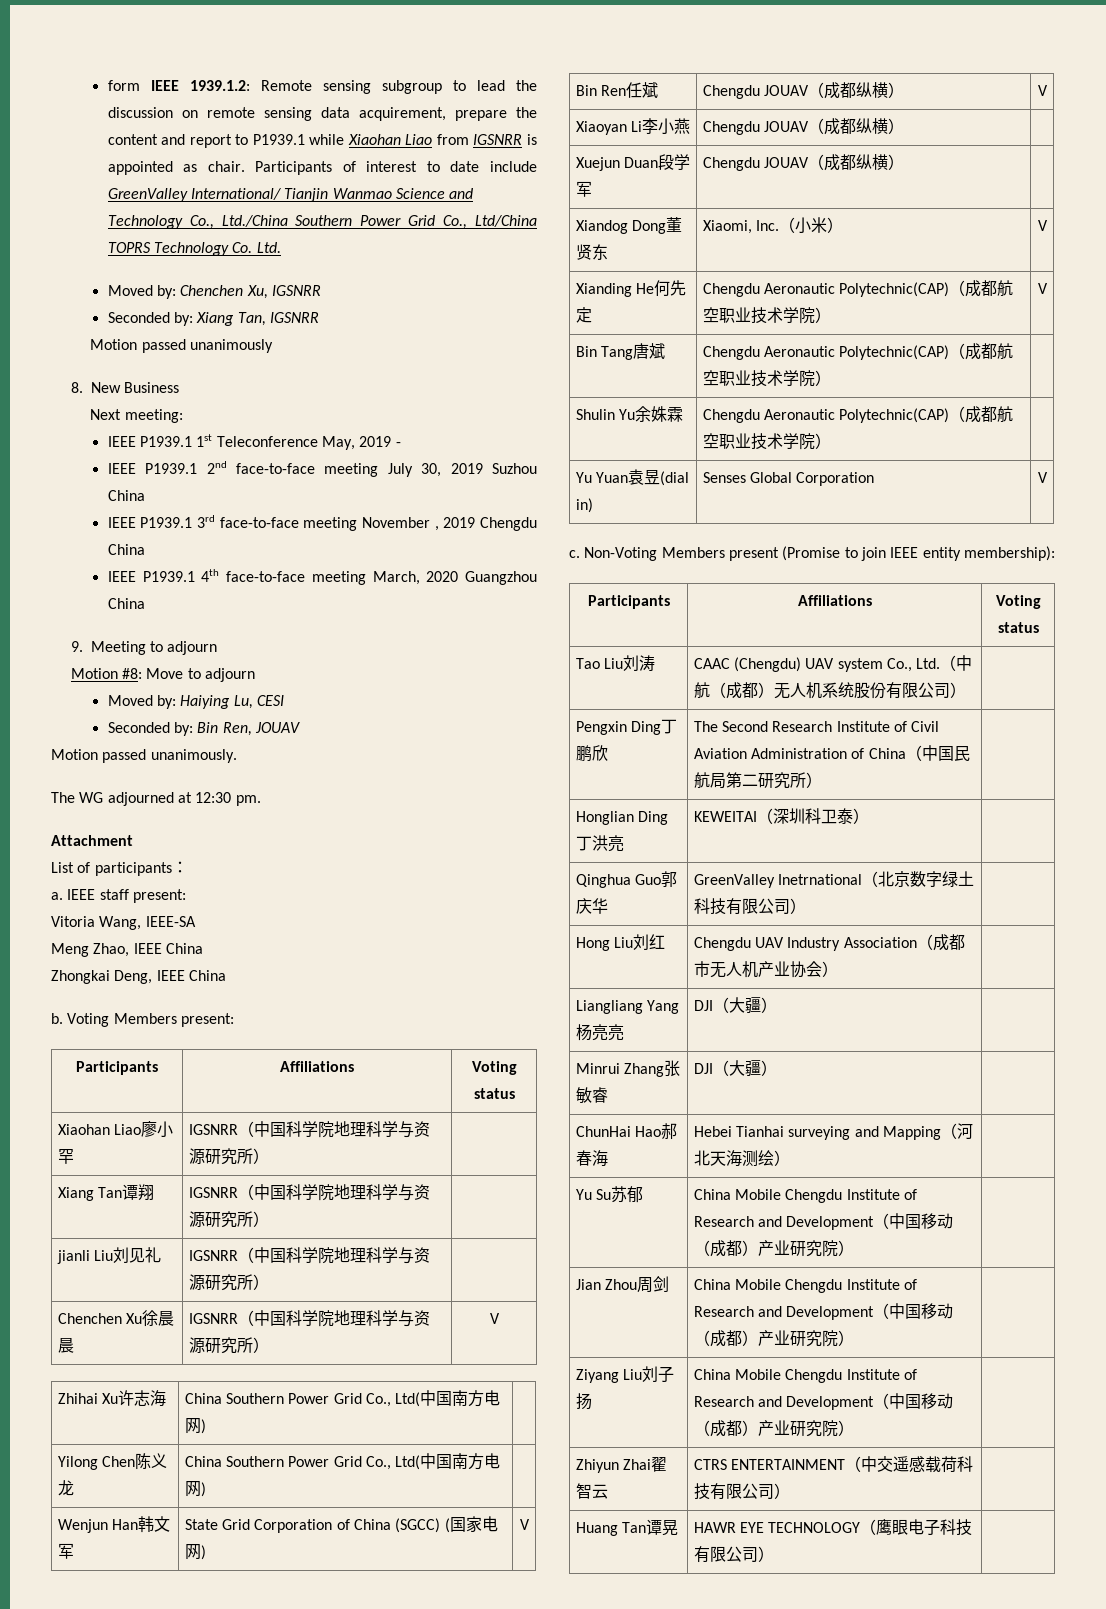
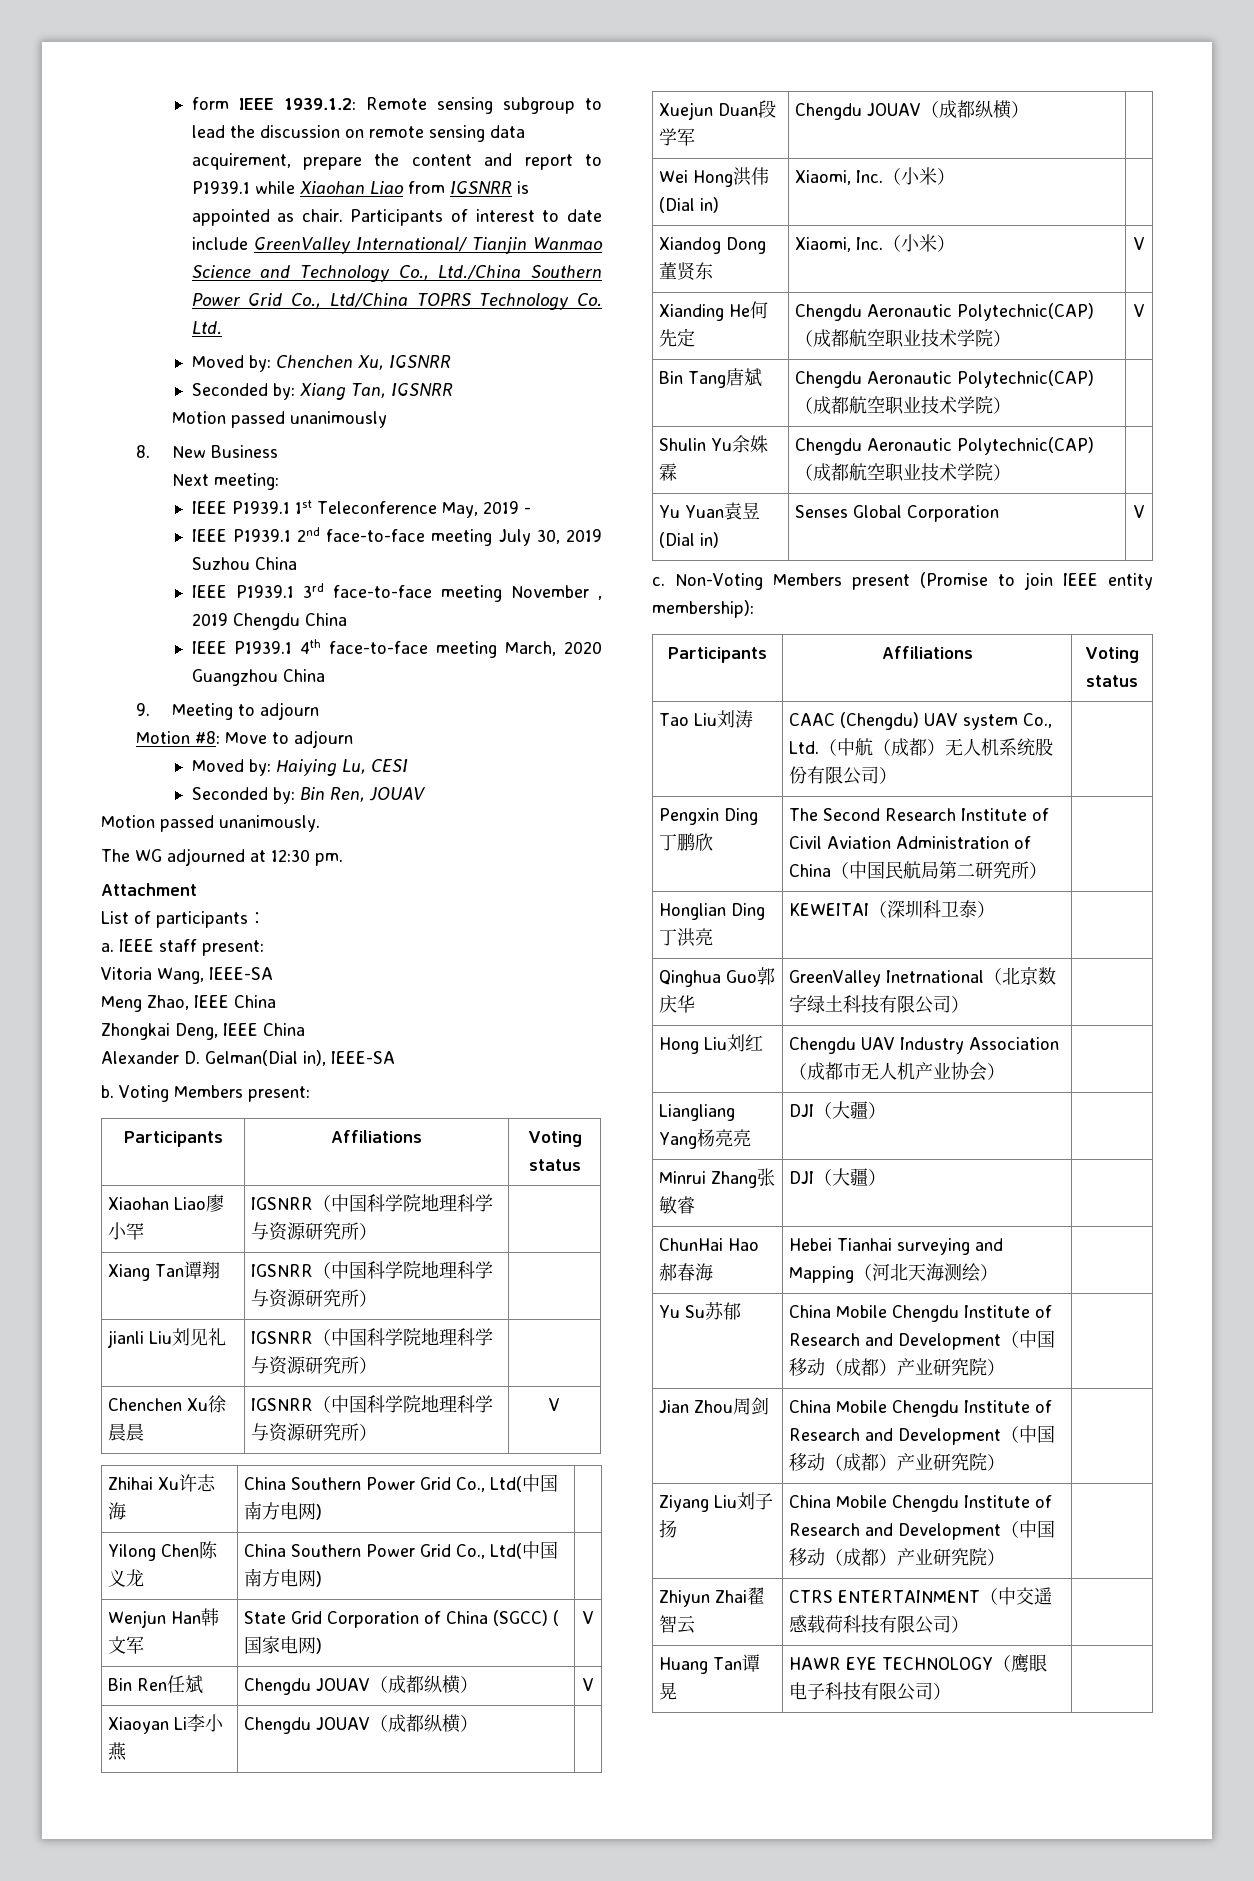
+ Alexander D. Gelman(Dial in), IEEE-SA
+ Wei Hong洪伟(Dial in) | Xiaomi, Inc.（小米） |
- Yu Yuan袁昱(dial in) | Senses Global Corporation | V
+ Yu Yuan袁昱(Dial in) | Senses Global Corporation | V

